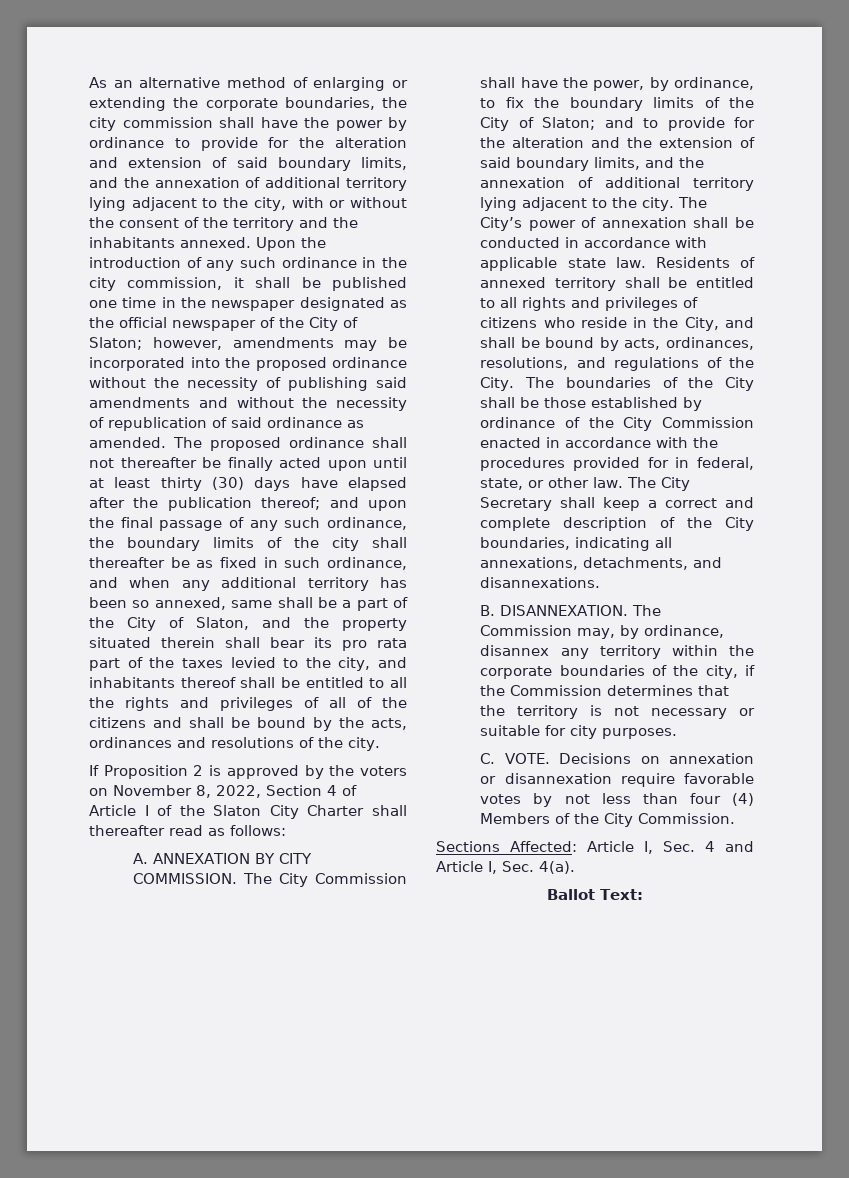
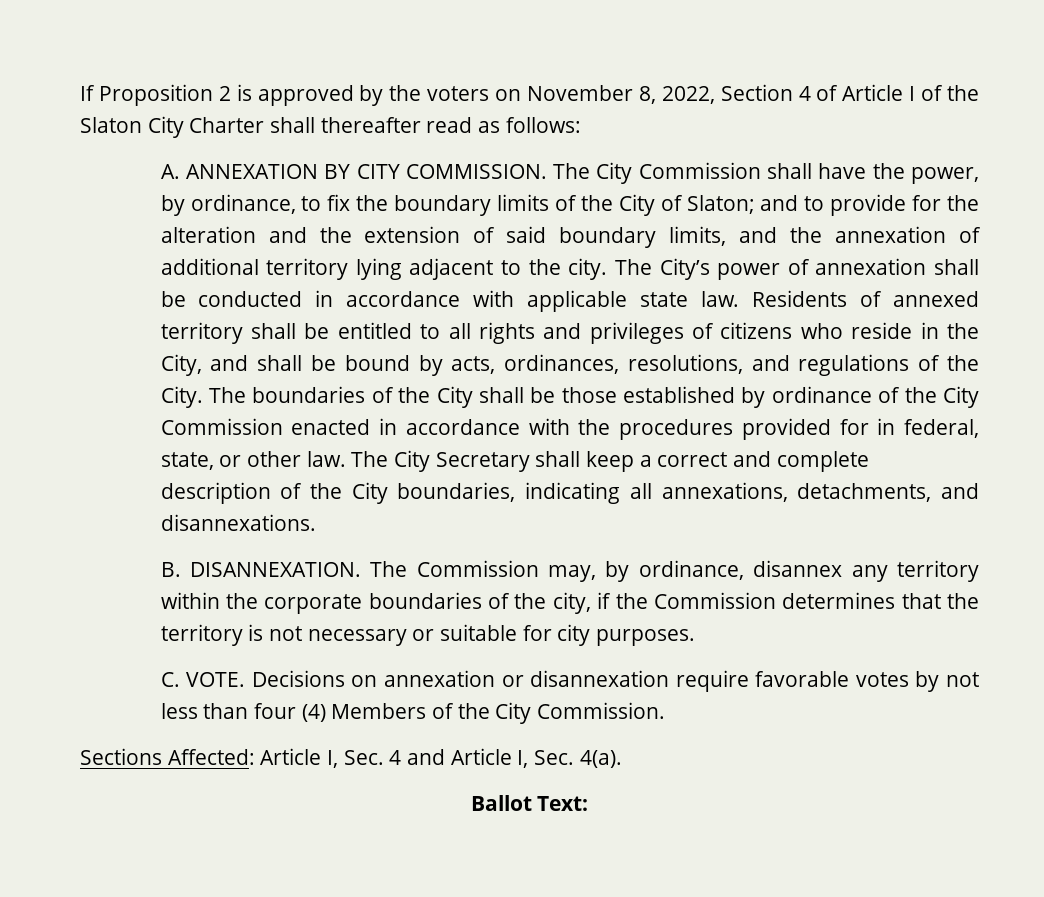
- As an alternative method of enlarging or extending the corporate boundaries, the city commission shall have the power by ordinance to provide for the alteration and extension of said boundary limits, and the annexation of additional territory lying adjacent to the city, with or without the consent of the territory and the inhabitants annexed. Upon the introduction of any such ordinance in the city commission, it shall be published one time in the newspaper designated as the official newspaper of the City of Slaton; however, amendments may be incorporated into the proposed ordinance without the necessity of publishing said amendments and without the necessity of republication of said ordinance as amended. The proposed ordinance shall not thereafter be finally acted upon until at least thirty (30) days have elapsed after the publication thereof; and upon the final passage of any such ordinance, the boundary limits of the city shall thereafter be as fixed in such ordinance, and when any additional territory has been so annexed, same shall be a part of the City of Slaton, and the property situated therein shall bear its pro rata part of the taxes levied to the city, and inhabitants thereof shall be entitled to all the rights and privileges of all of the citizens and shall be bound by the acts, ordinances and resolutions of the city.

